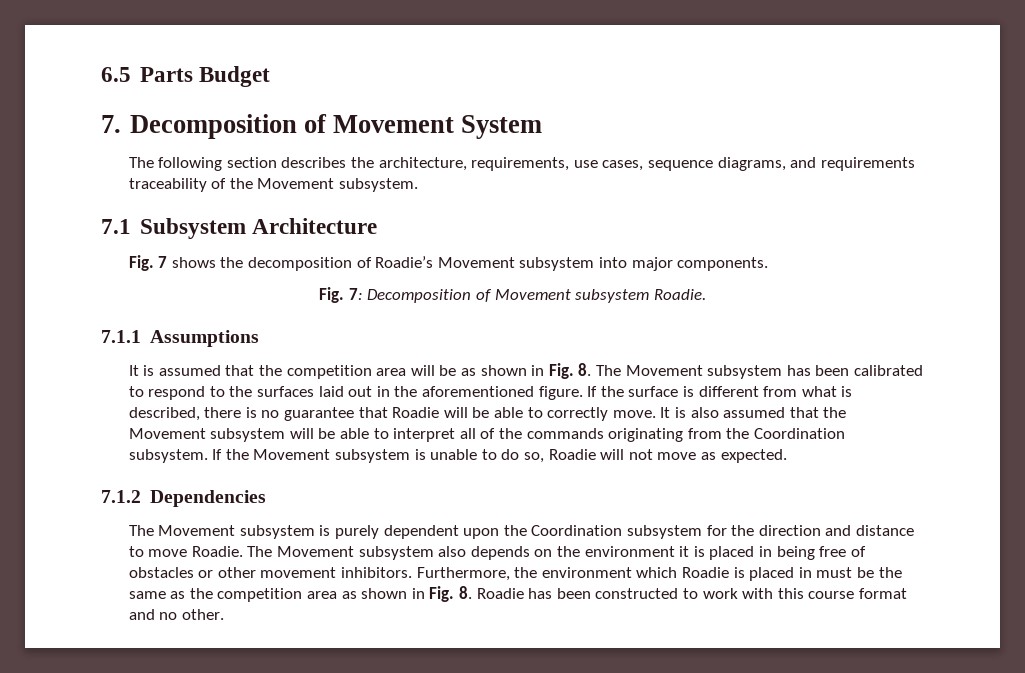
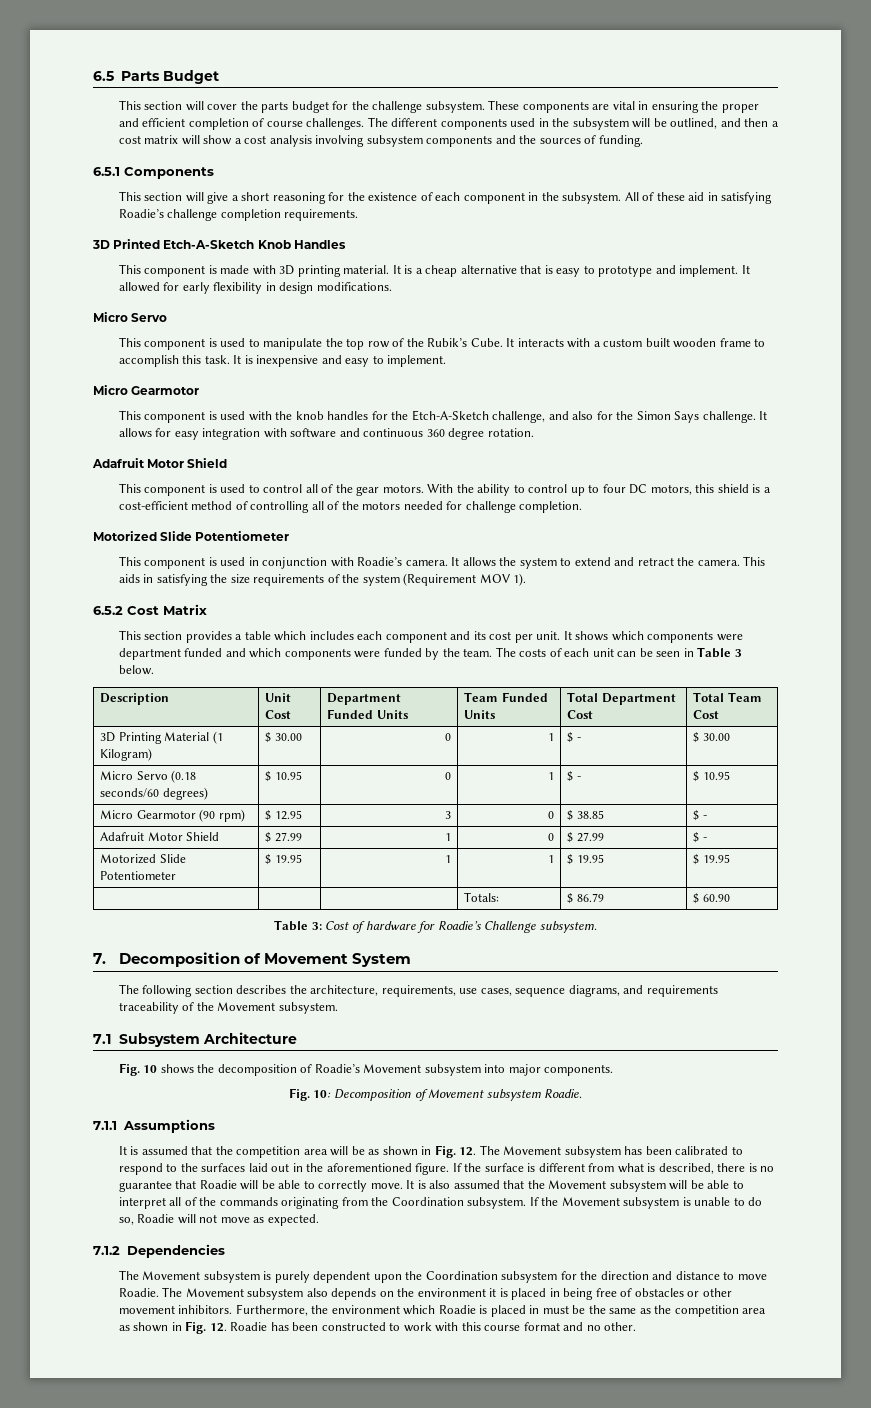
+ This section will cover the parts budget for the challenge subsystem. These components are vital in ensuring the proper and efficient completion of course challenges. The different components used in the subsystem will be outlined, and then a cost matrix will show a cost analysis involving subsystem components and the sources of funding.
+ 6.5.1 Components
+ This section will give a short reasoning for the existence of each component in the subsystem. All of these aid in satisfying Roadie’s challenge completion requirements.
+ 3D Printed Etch-A-Sketch Knob Handles
+ This component is made with 3D printing material. It is a cheap alternative that is easy to prototype and implement. It allowed for early flexibility in design modifications.
+ Micro Servo
+ This component is used to manipulate the top row of the Rubik’s Cube. It interacts with a custom built wooden frame to accomplish this task. It is inexpensive and easy to implement.
+ Micro Gearmotor
+ This component is used with the knob handles for the Etch-A-Sketch challenge, and also for the Simon Says challenge. It allows for easy integration with software and continuous 360 degree rotation.
+ Adafruit Motor Shield
+ This component is used to control all of the gear motors. With the ability to control up to four DC motors, this shield is a cost-efficient method of controlling all of the motors needed for challenge completion.
+ Motorized Slide Potentiometer
+ This component is used in conjunction with Roadie’s camera. It allows the system to extend and retract the camera. This aids in satisfying the size requirements of the system (Requirement MOV 1).
+ 6.5.2 Cost Matrix
+ This section provides a table which includes each component and its cost per unit. It shows which components were department funded and which components were funded by the team. The costs of each unit can be seen in Table 3 below.
+ Description | Unit Cost | Department Funded Units | Team Funded Units | Total Department Cost | Total Team Cost
+ 3D Printing Material (1 Kilogram) | $ 30.00 | 0 | 1 | $ - | $ 30.00
+ Micro Servo (0.18 seconds/60 degrees) | $ 10.95 | 0 | 1 | $ - | $ 10.95
+ Micro Gearmotor (90 rpm) | $ 12.95 | 3 | 0 | $ 38.85 | $ -
+ Adafruit Motor Shield | $ 27.99 | 1 | 0 | $ 27.99 | $ -
+ Motorized Slide Potentiometer | $ 19.95 | 1 | 1 | $ 19.95 | $ 19.95
+ | | | Totals: | $ 86.79 | $ 60.90
+ Table 3: Cost of hardware for Roadie’s Challenge subsystem.
- Fig. 7 shows the decomposition of Roadie’s Movement subsystem into major components.
+ Fig. 10 shows the decomposition of Roadie’s Movement subsystem into major components.
- Fig. 7: Decomposition of Movement subsystem Roadie.
+ Fig. 10: Decomposition of Movement subsystem Roadie.
- It is assumed that the competition area will be as shown in Fig. 8. The Movement subsystem has been calibrated to respond to the surfaces laid out in the aforementioned figure.
+ It is assumed that the competition area will be as shown in Fig. 12. The Movement subsystem has been calibrated to respond to the surfaces laid out in the aforementioned figure.
- Furthermore, the environment which Roadie is placed in must be the same as the competition area as shown in Fig. 8. Roadie has been constructed to work with this course format and no other.
+ Furthermore, the environment which Roadie is placed in must be the same as the competition area as shown in Fig. 12. Roadie has been constructed to work with this course format and no other.

